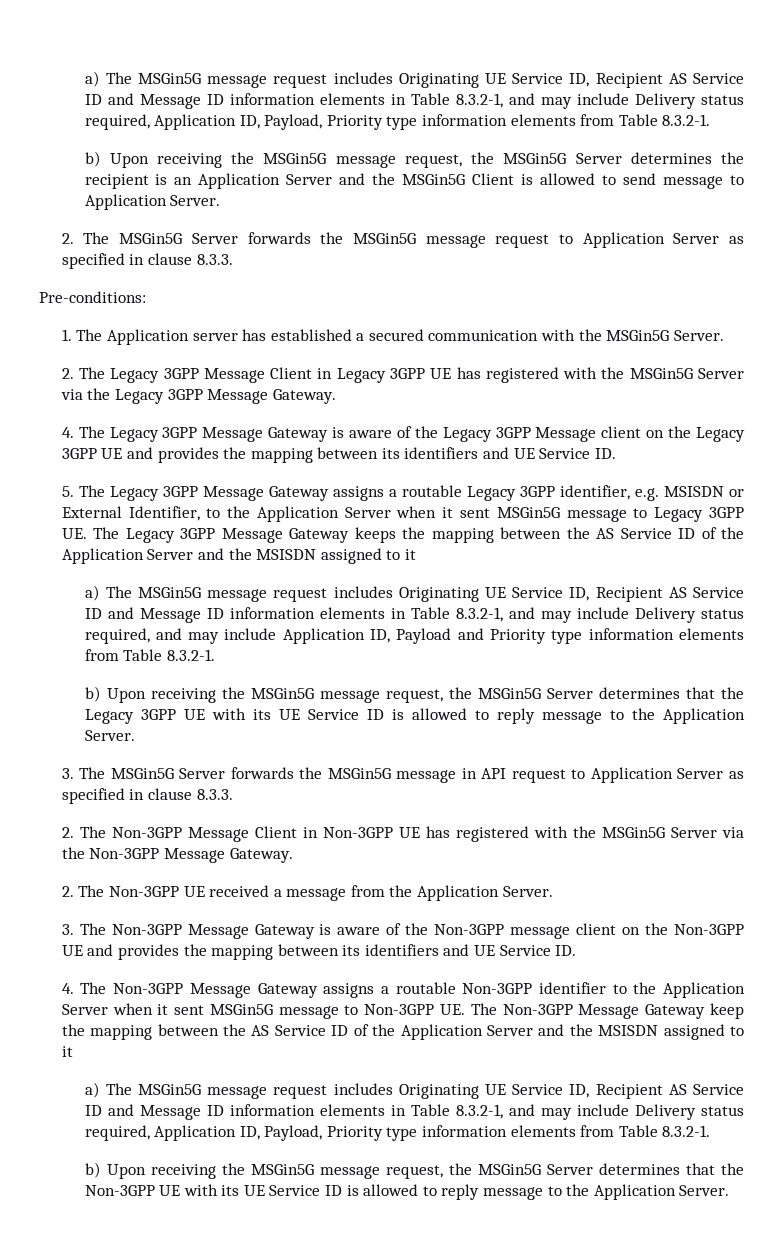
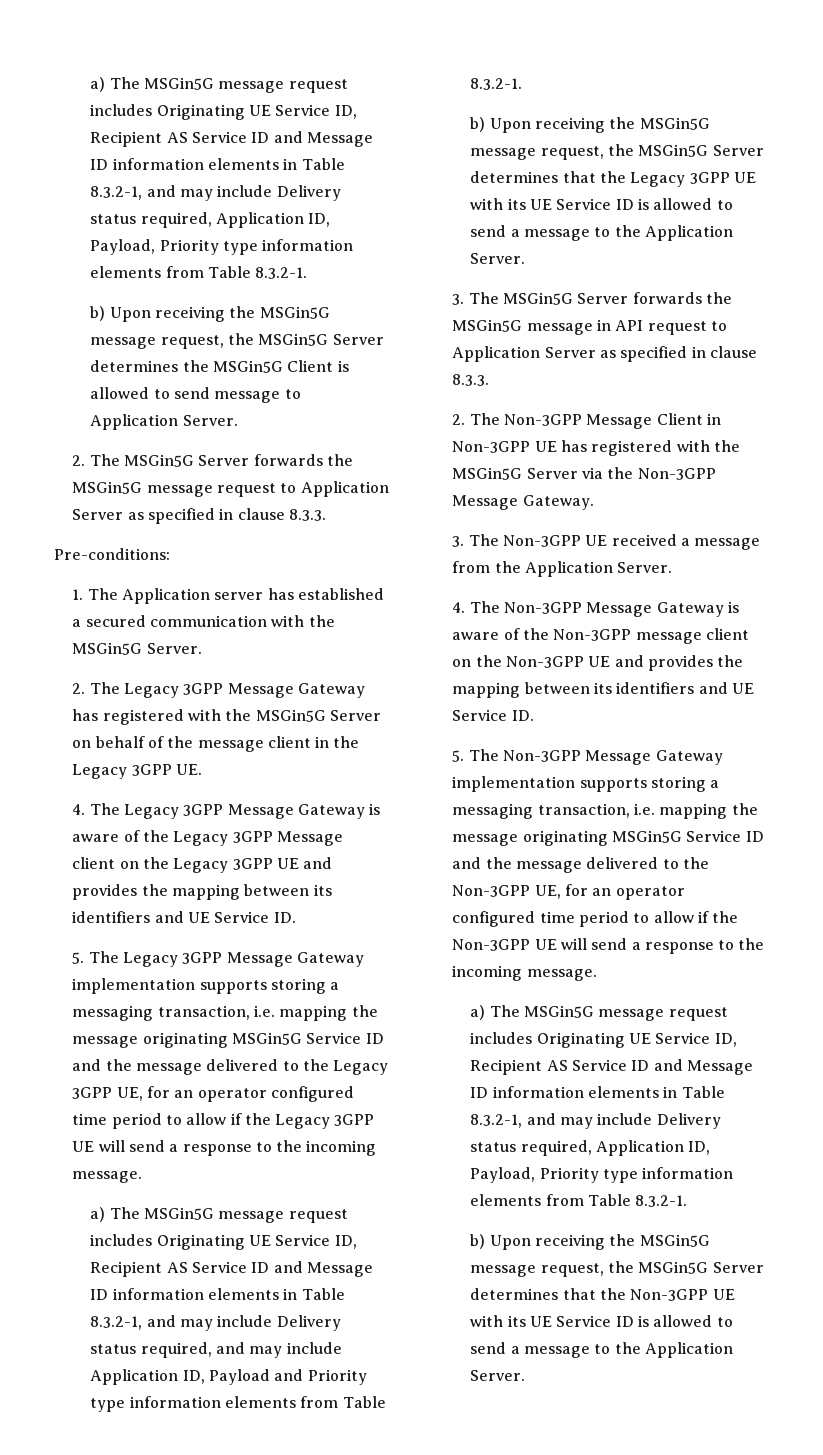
- b) Upon receiving the MSGin5G message request, the MSGin5G Server determines the recipient is an Application Server and the MSGin5G Client is allowed to send message to Application Server.
+ b) Upon receiving the MSGin5G message request, the MSGin5G Server determines the MSGin5G Client is allowed to send message to Application Server.
- 2. The Legacy 3GPP Message Client in Legacy 3GPP UE has registered with the MSGin5G Server via the Legacy 3GPP Message Gateway.
+ 2. The Legacy 3GPP Message Gateway has registered with the MSGin5G Server on behalf of the message client in the Legacy 3GPP UE.
- 5. The Legacy 3GPP Message Gateway assigns a routable Legacy 3GPP identifier, e.g. MSISDN or External Identifier, to the Application Server when it sent MSGin5G message to Legacy 3GPP UE. The Legacy 3GPP Message Gateway keeps the mapping between the AS Service ID of the Application Server and the MSISDN assigned to it
+ 5. The Legacy 3GPP Message Gateway implementation supports storing a messaging transaction, i.e. mapping the message originating MSGin5G Service ID and the message delivered to the Legacy 3GPP UE, for an operator configured time period to allow if the Legacy 3GPP UE will send a response to the incoming message.
- b) Upon receiving the MSGin5G message request, the MSGin5G Server determines that the Legacy 3GPP UE with its UE Service ID is allowed to reply message to the Application Server.
+ b) Upon receiving the MSGin5G message request, the MSGin5G Server determines that the Legacy 3GPP UE with its UE Service ID is allowed to send a message to the Application Server.
- 2. The Non-3GPP UE received a message from the Application Server.
+ 3. The Non-3GPP UE received a message from the Application Server.
- 3. The Non-3GPP Message Gateway is aware of the Non-3GPP message client on the Non-3GPP UE and provides the mapping between its identifiers and UE Service ID.
+ 4. The Non-3GPP Message Gateway is aware of the Non-3GPP message client on the Non-3GPP UE and provides the mapping between its identifiers and UE Service ID.
- 4. The Non-3GPP Message Gateway assigns a routable Non-3GPP identifier to the Application Server when it sent MSGin5G message to Non-3GPP UE. The Non-3GPP Message Gateway keep the mapping between the AS Service ID of the Application Server and the MSISDN assigned to it
+ 5. The Non-3GPP Message Gateway implementation supports storing a messaging transaction, i.e. mapping the message originating MSGin5G Service ID and the message delivered to the Non-3GPP UE, for an operator configured time period to allow if the Non-3GPP UE will send a response to the incoming message.
- b) Upon receiving the MSGin5G message request, the MSGin5G Server determines that the Non-3GPP UE with its UE Service ID is allowed to reply message to the Application Server.
+ b) Upon receiving the MSGin5G message request, the MSGin5G Server determines that the Non-3GPP UE with its UE Service ID is allowed to send a message to the Application Server.

